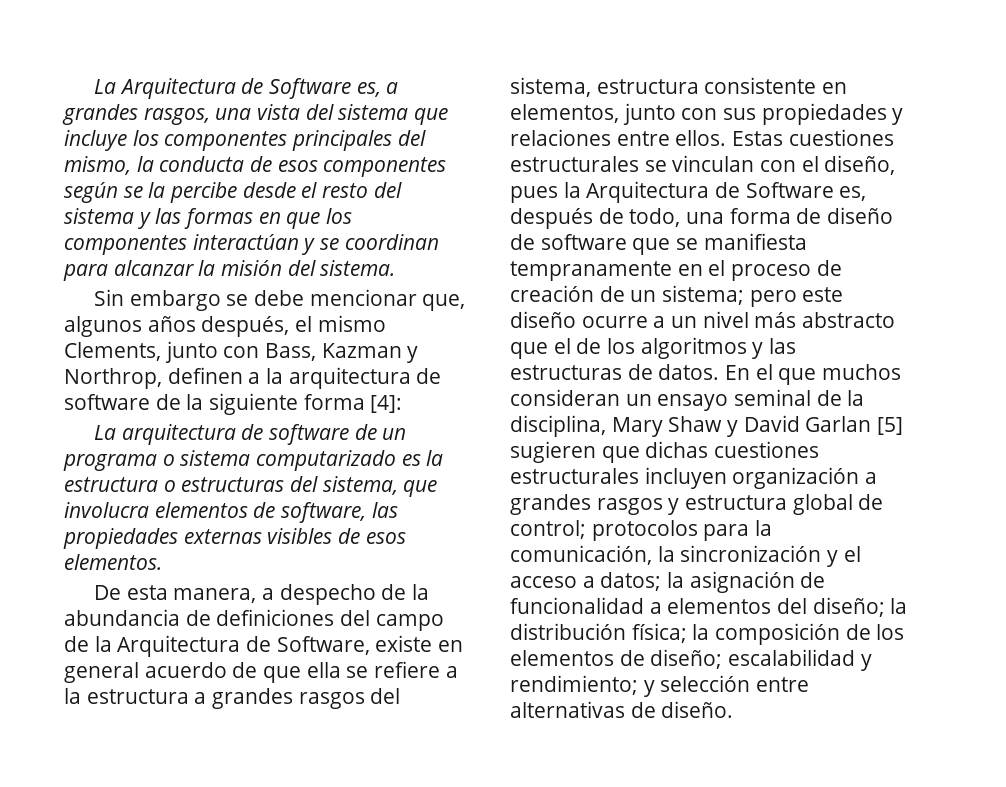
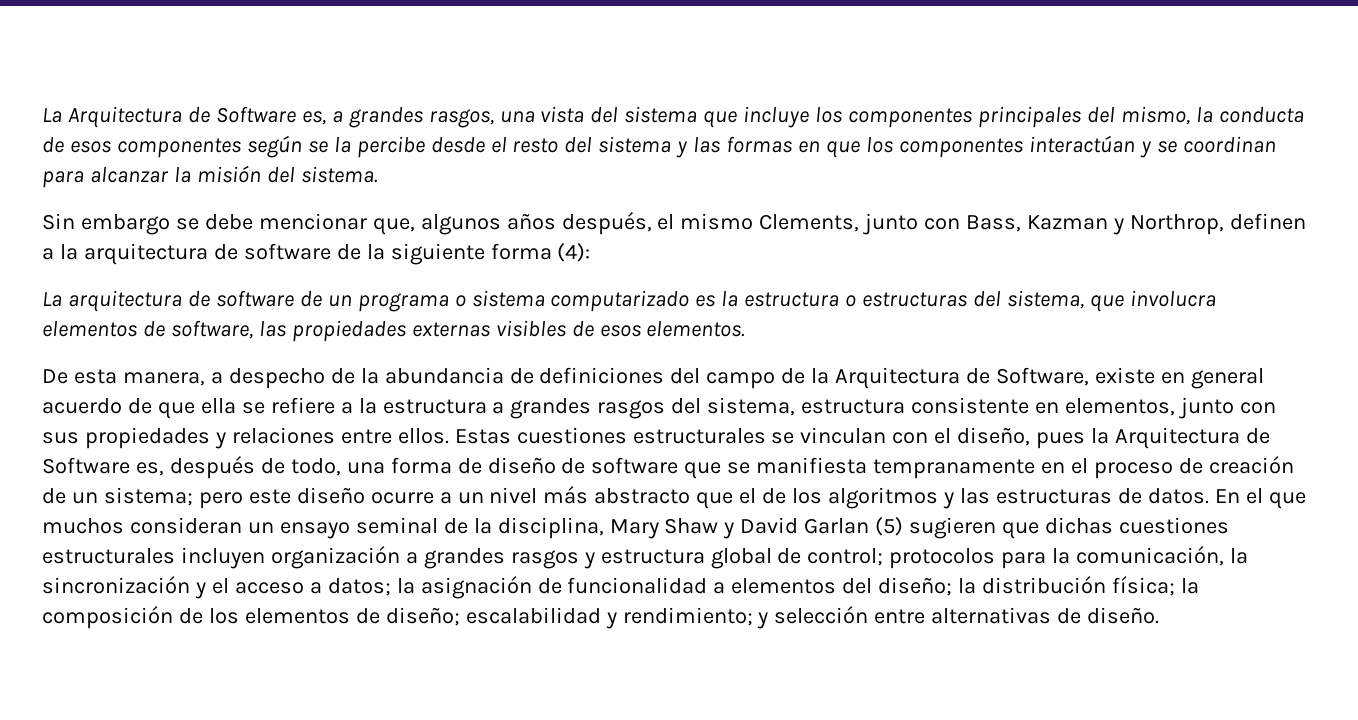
- Sin embargo se debe mencionar que, algunos años después, el mismo Clements, junto con Bass, Kazman y Northrop, definen a la arquitectura de software de la siguiente forma [4]:
+ Sin embargo se debe mencionar que, algunos años después, el mismo Clements, junto con Bass, Kazman y Northrop, definen a la arquitectura de software de la siguiente forma (4):
- En el que muchos consideran un ensayo seminal de la disciplina, Mary Shaw y David Garlan [5] sugieren que dichas cuestiones estructurales incluyen organización a grandes rasgos y estructura global de control;
+ En el que muchos consideran un ensayo seminal de la disciplina, Mary Shaw y David Garlan (5) sugieren que dichas cuestiones estructurales incluyen organización a grandes rasgos y estructura global de control;

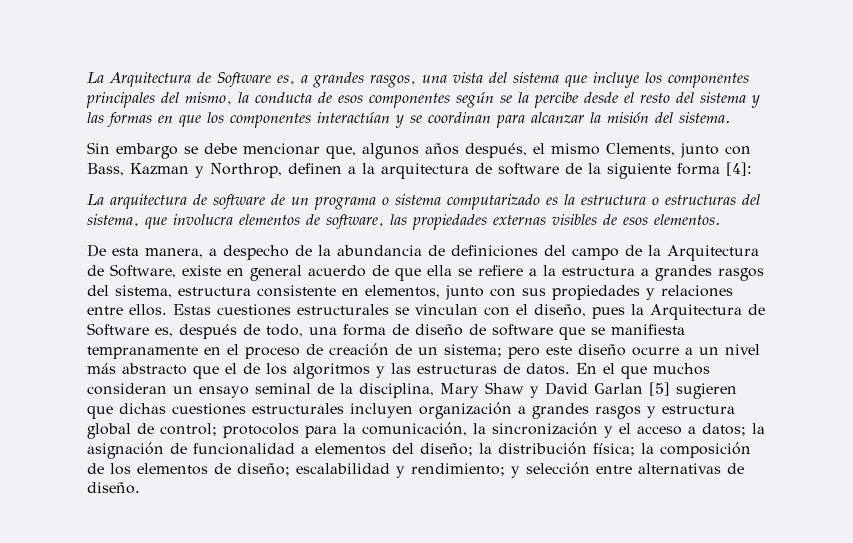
- Sin embargo se debe mencionar que, algunos años después, el mismo Clements, junto con Bass, Kazman y Northrop, definen a la arquitectura de software de la siguiente forma (4):
+ Sin embargo se debe mencionar que, algunos años después, el mismo Clements, junto con Bass, Kazman y Northrop, definen a la arquitectura de software de la siguiente forma [4]:
- En el que muchos consideran un ensayo seminal de la disciplina, Mary Shaw y David Garlan (5) sugieren que dichas cuestiones estructurales incluyen organización a grandes rasgos y estructura global de control;
+ En el que muchos consideran un ensayo seminal de la disciplina, Mary Shaw y David Garlan [5] sugieren que dichas cuestiones estructurales incluyen organización a grandes rasgos y estructura global de control;

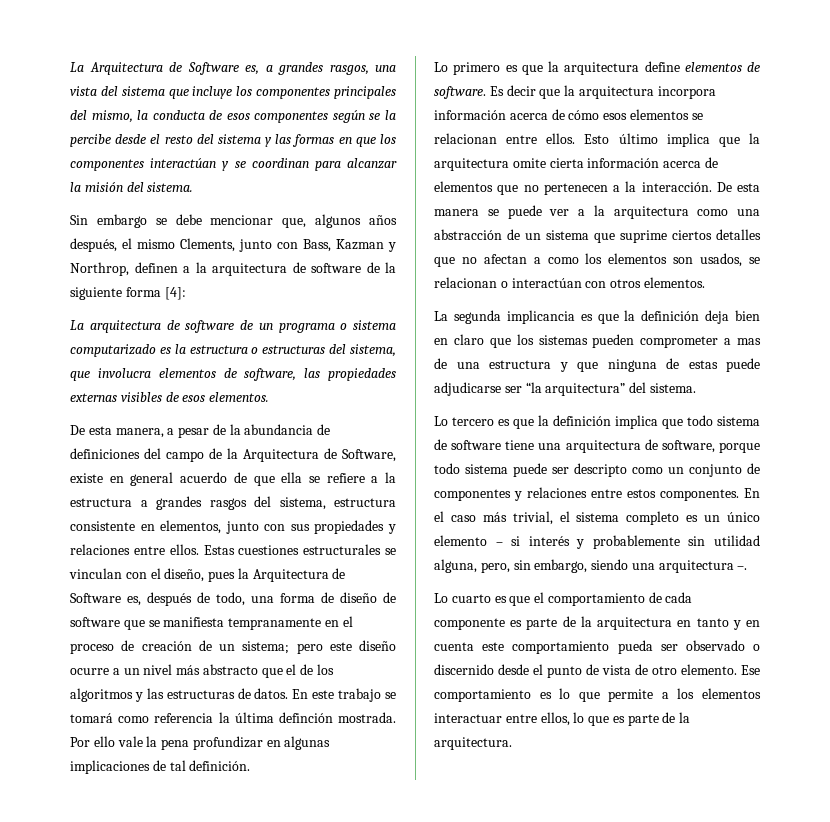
- De esta manera, a despecho de la abundancia de definiciones del campo de la Arquitectura de Software, existe en general acuerdo de que ella se refiere a la estructura a grandes rasgos del sistema, estructura consistente en elementos, junto con sus propiedades y relaciones entre ellos.
+ De esta manera, a pesar de la abundancia de definiciones del campo de la Arquitectura de Software, existe en general acuerdo de que ella se refiere a la estructura a grandes rasgos del sistema, estructura consistente en elementos, junto con sus propiedades y relaciones entre ellos.
- En el que muchos consideran un ensayo seminal de la disciplina, Mary Shaw y David Garlan [5] sugieren que dichas cuestiones estructurales incluyen organización a grandes rasgos y estructura global de control; protocolos para la comunicación, la sincronización y el acceso a datos; la asignación de funcionalidad a elementos del diseño; la distribución física; la composición de los elementos de diseño; escalabilidad y rendimiento; y selección entre alternativas de diseño.
+ En este trabajo se tomará como referencia la última definción mostrada. Por ello vale la pena profundizar en algunas implicaciones de tal definición.
+ Lo primero es que la arquitectura define elementos de software. Es decir que la arquitectura incorpora información acerca de cómo esos elementos se relacionan entre ellos. Esto último implica que la arquitectura omite cierta información acerca de elementos que no pertenecen a la interacción. De esta manera se puede ver a la arquitectura como una abstracción de un sistema que suprime ciertos detalles que no afectan a como los elementos son usados, se relacionan o interactúan con otros elementos.
+ La segunda implicancia es que la definición deja bien en claro que los sistemas pueden comprometer a mas de una estructura y que ninguna de estas puede adjudicarse ser “la arquitectura” del sistema.
+ Lo tercero es que la definición implica que todo sistema de software tiene una arquitectura de software, porque todo sistema puede ser descripto como un conjunto de componentes y relaciones entre estos componentes. En el caso más trivial, el sistema completo es un único elemento – si interés y probablemente sin utilidad alguna, pero, sin embargo, siendo una arquitectura –.
+ Lo cuarto es que el comportamiento de cada componente es parte de la arquitectura en tanto y en cuenta este comportamiento pueda ser observado o discernido desde el punto de vista de otro elemento. Ese comportamiento es lo que permite a los elementos interactuar entre ellos, lo que es parte de la arquitectura.

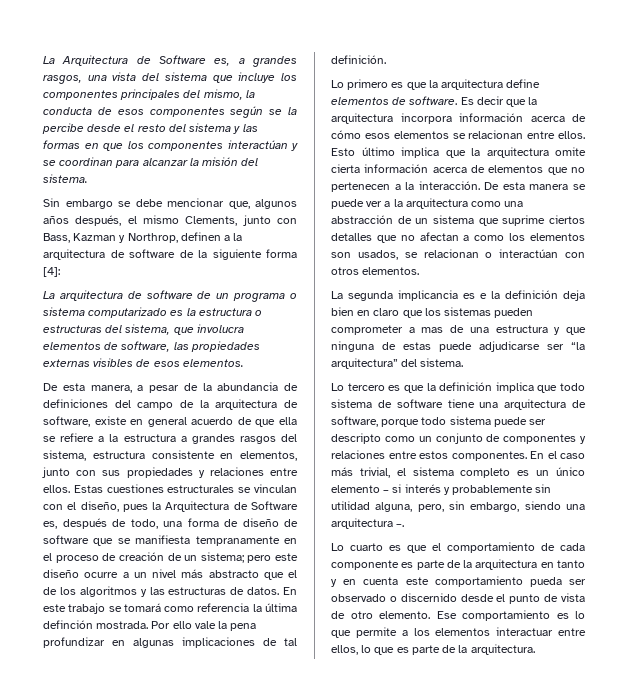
- De esta manera, a pesar de la abundancia de definiciones del campo de la Arquitectura de Software, existe en general acuerdo de que ella se refiere a la estructura a grandes rasgos del sistema, estructura consistente en elementos, junto con sus propiedades y relaciones entre ellos.
+ De esta manera, a pesar de la abundancia de definiciones del campo de la arquitectura de software, existe en general acuerdo de que ella se refiere a la estructura a grandes rasgos del sistema, estructura consistente en elementos, junto con sus propiedades y relaciones entre ellos.
- La segunda implicancia es que la definición deja bien en claro que los sistemas pueden comprometer a mas de una estructura y que ninguna de estas puede adjudicarse ser “la arquitectura” del sistema.
+ La segunda implicancia es e la definición deja bien en claro que los sistemas pueden comprometer a mas de una estructura y que ninguna de estas puede adjudicarse ser “la arquitectura” del sistema.

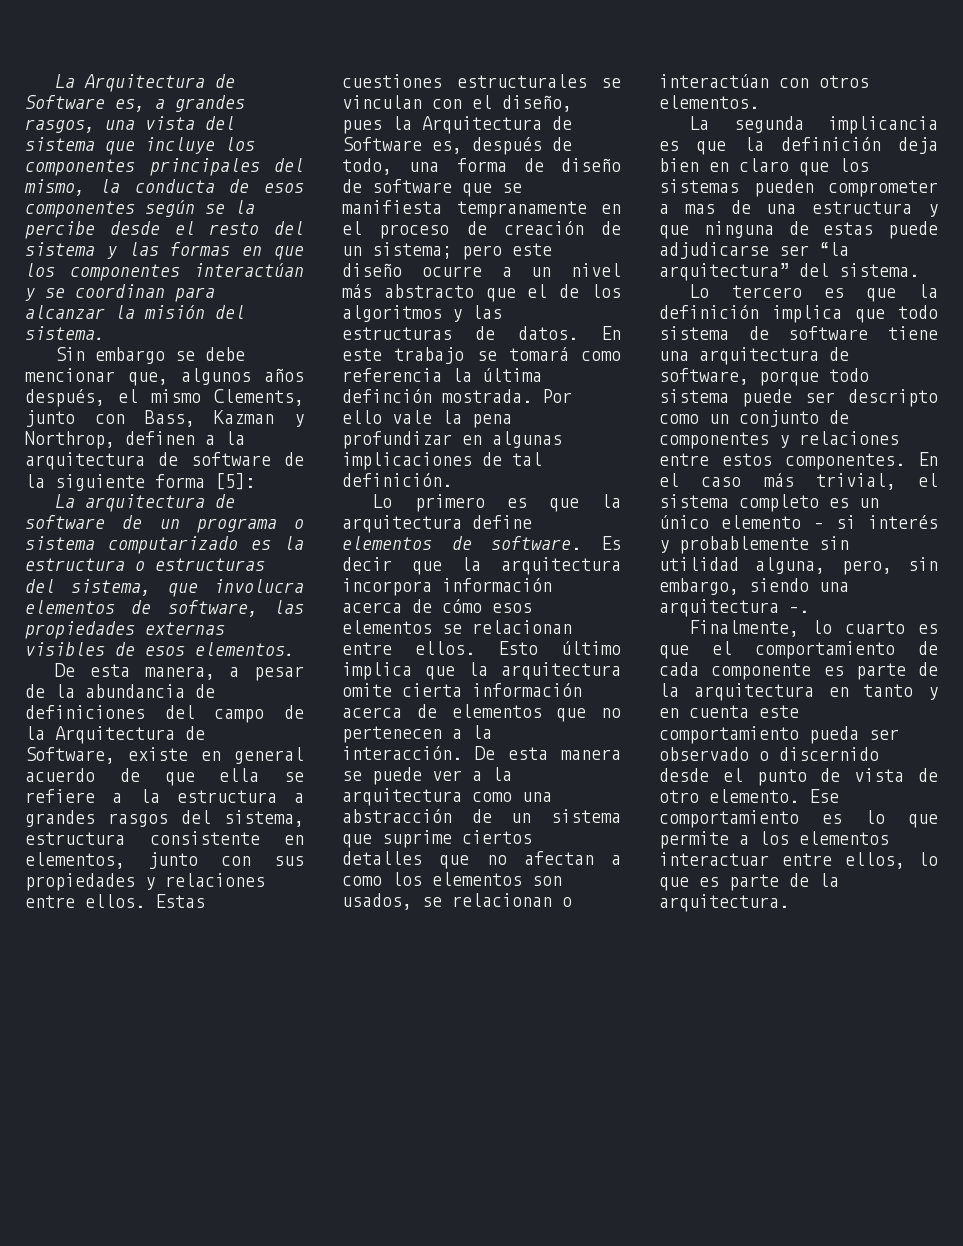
- Sin embargo se debe mencionar que, algunos años después, el mismo Clements, junto con Bass, Kazman y Northrop, definen a la arquitectura de software de la siguiente forma [4]:
+ Sin embargo se debe mencionar que, algunos años después, el mismo Clements, junto con Bass, Kazman y Northrop, definen a la arquitectura de software de la siguiente forma [5]:
- De esta manera, a pesar de la abundancia de definiciones del campo de la arquitectura de software, existe en general acuerdo de que ella se refiere a la estructura a grandes rasgos del sistema, estructura consistente en elementos, junto con sus propiedades y relaciones entre ellos.
+ De esta manera, a pesar de la abundancia de definiciones del campo de la Arquitectura de Software, existe en general acuerdo de que ella se refiere a la estructura a grandes rasgos del sistema, estructura consistente en elementos, junto con sus propiedades y relaciones entre ellos.
- La segunda implicancia es e la definición deja bien en claro que los sistemas pueden comprometer a mas de una estructura y que ninguna de estas puede adjudicarse ser “la arquitectura” del sistema.
+ La segunda implicancia es que la definición deja bien en claro que los sistemas pueden comprometer a mas de una estructura y que ninguna de estas puede adjudicarse ser “la arquitectura” del sistema.
- Lo cuarto es que el comportamiento de cada componente es parte de la arquitectura en tanto y en cuenta este comportamiento pueda ser observado o discernido desde el punto de vista de otro elemento.
+ Finalmente, lo cuarto es que el comportamiento de cada componente es parte de la arquitectura en tanto y en cuenta este comportamiento pueda ser observado o discernido desde el punto de vista de otro elemento.

